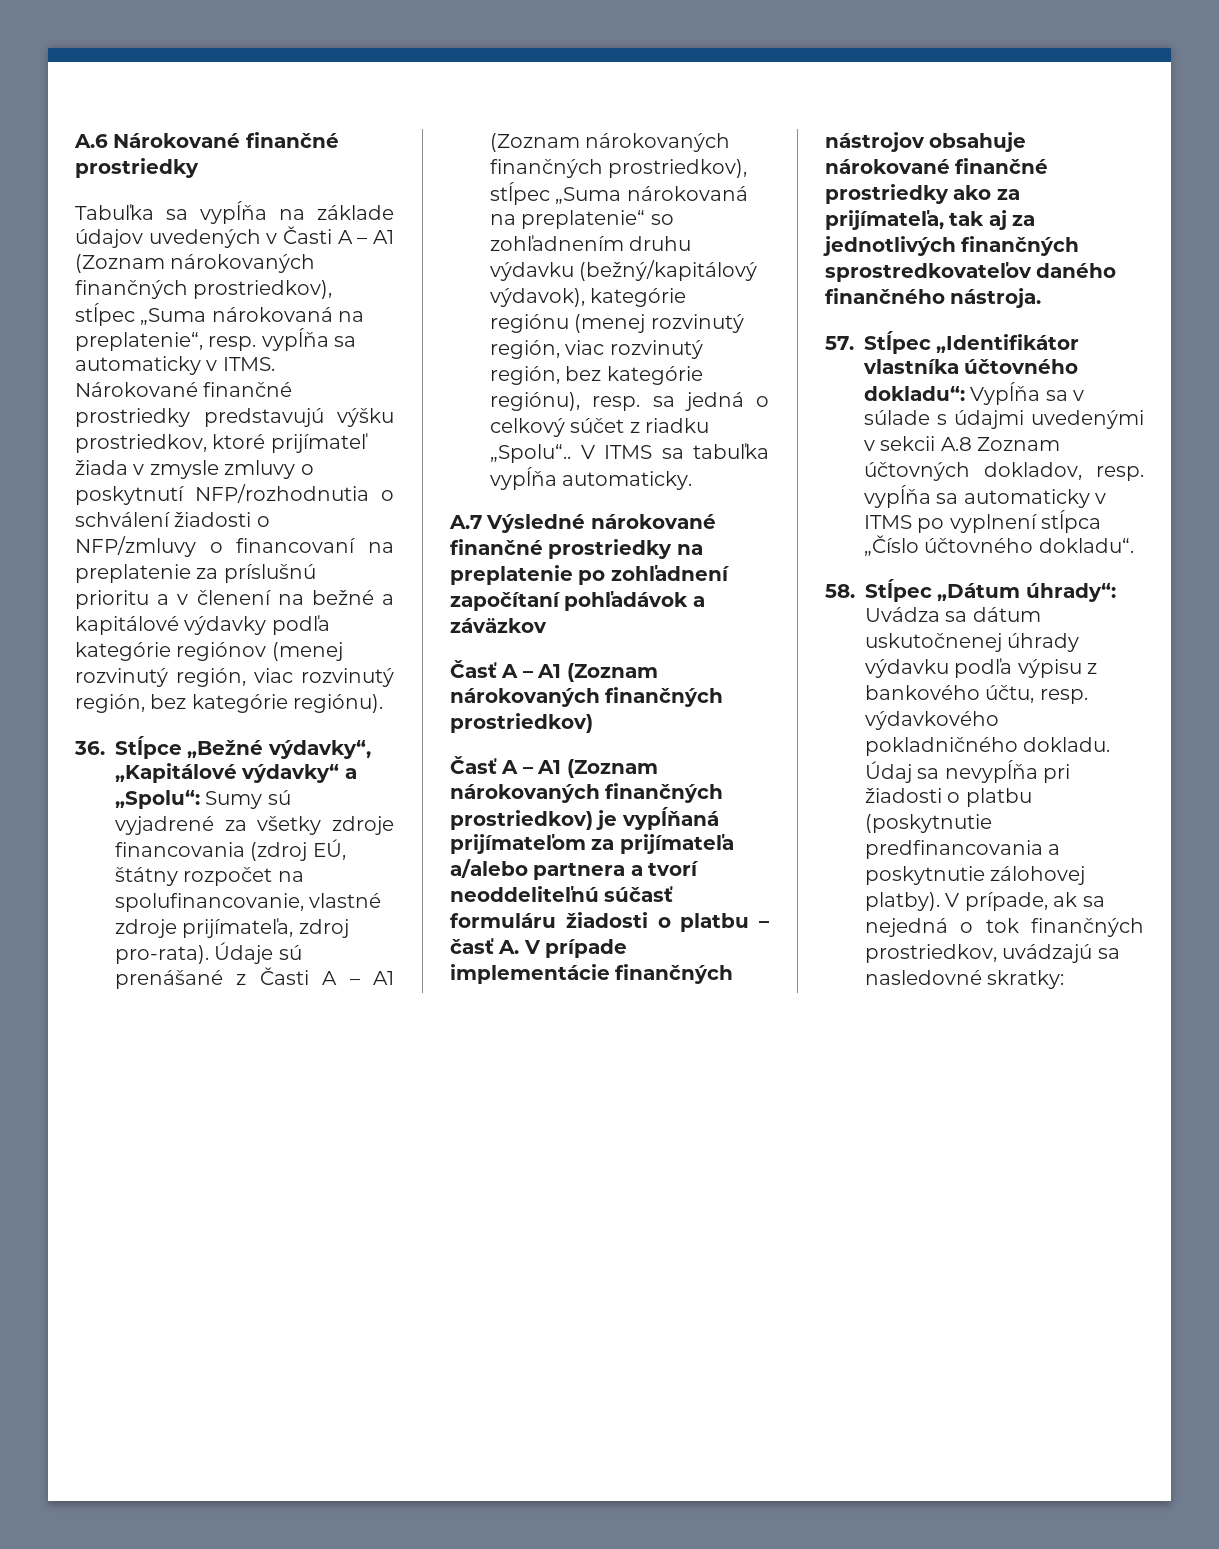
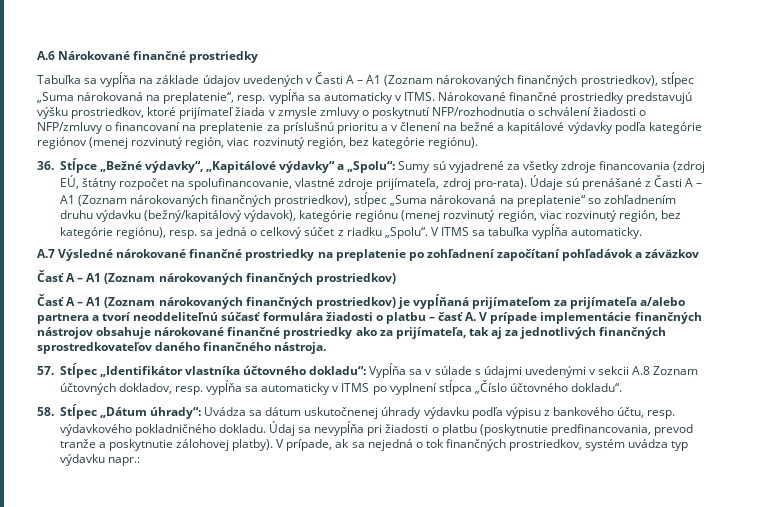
- Údaje sú prenášané z Časti A – A1 (Zoznam nárokovaných finančných prostriedkov), stĺpec „Suma nárokovaná na preplatenie“ so zohľadnením druhu výdavku (bežný/kapitálový výdavok), kategórie regiónu (menej rozvinutý región, viac rozvinutý región, bez kategórie regiónu), resp. sa jedná o celkový súčet z riadku „Spolu“..
+ Údaje sú prenášané z Časti A – A1 (Zoznam nárokovaných finančných prostriedkov), stĺpec „Suma nárokovaná na preplatenie“ so zohľadnením druhu výdavku (bežný/kapitálový výdavok), kategórie regiónu (menej rozvinutý región, viac rozvinutý región, bez kategórie regiónu), resp. sa jedná o celkový súčet z riadku „Spolu“.
- Časť A – A1 (Zoznam nárokovaných finančných prostriedkov) je vypĺňaná prijímateľom za prijímateľa a/alebo partnera a tvorí neoddeliteľnú súčasť formuláru žiadosti o platbu – časť A. V prípade implementácie finančných nástrojov obsahuje nárokované finančné prostriedky ako za prijímateľa, tak aj za jednotlivých finančných sprostredkovateľov daného finančného nástroja.
+ Časť A – A1 (Zoznam nárokovaných finančných prostriedkov) je vypĺňaná prijímateľom za prijímateľa a/alebo partnera a tvorí neoddeliteľnú súčasť formulára žiadosti o platbu – časť A. V prípade implementácie finančných nástrojov obsahuje nárokované finančné prostriedky ako za prijímateľa, tak aj za jednotlivých finančných sprostredkovateľov daného finančného nástroja.
- Údaj sa nevypĺňa pri žiadosti o platbu (poskytnutie predfinancovania a poskytnutie zálohovej platby).
+ Údaj sa nevypĺňa pri žiadosti o platbu (poskytnutie predfinancovania, prevod tranže a poskytnutie zálohovej platby).
- V prípade, ak sa nejedná o tok finančných prostriedkov, uvádzajú sa nasledovné skratky:
+ V prípade, ak sa nejedná o tok finančných prostriedkov, systém uvádza typ výdavku napr.:

